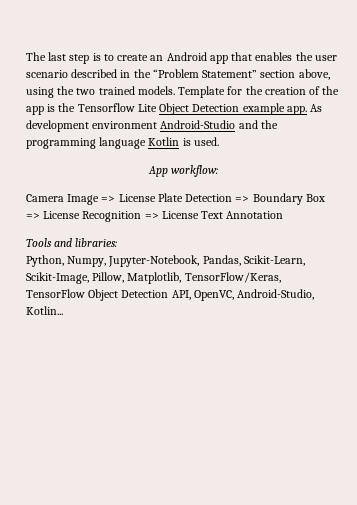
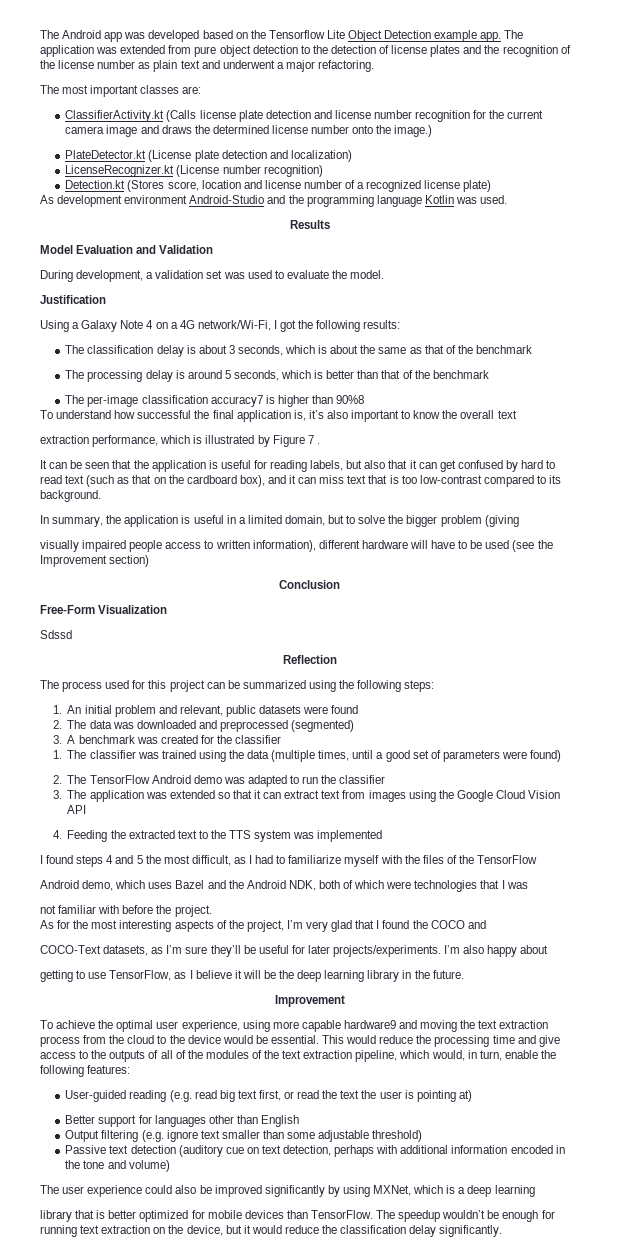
- The last step is to create an Android app that enables the user scenario described in the “Problem Statement” section above, using the two trained models. Template for the creation of the app is the Tensorflow Lite Object Detection example app. As development environment Android-Studio and the programming language Kotlin is used.
+ The Android app was developed based on the Tensorflow Lite Object Detection example app. The application was extended from pure object detection to the detection of license plates and the recognition of the license number as plain text and underwent a major refactoring.
+ The most important classes are:
+ ClassifierActivity.kt (Calls license plate detection and license number recognition for the current camera image and draws the determined license number onto the image.)
+ PlateDetector.kt (License plate detection and localization)
+ LicenseRecognizer.kt (License number recognition)
+ Detection.kt (Stores score, location and license number of a recognized license plate)
+ As development environment Android-Studio and the programming language Kotlin was used.
- App workflow:
- Camera Image => License Plate Detection => Boundary Box => License Recognition => License Text Annotation
- Tools and libraries:
- Python, Numpy, Jupyter-Notebook, Pandas, Scikit-Learn, Scikit-Image, Pillow, Matplotlib, TensorFlow/Keras, TensorFlow Object Detection API, OpenVC, Android-Studio, Kotlin...
+ Results
+ Model Evaluation and Validation
+ During development, a validation set was used to evaluate the model.
+ Justification
+ Using a Galaxy Note 4 on a 4G network/Wi-Fi, I got the following results:
+ The classification delay is about 3 seconds, which is about the same as that of the benchmark
+ The processing delay is around 5 seconds, which is better than that of the benchmark
+ The per-image classification accuracy7 is higher than 90%8
+ To understand how successful the final application is, it’s also important to know the overall text
+ extraction performance, which is illustrated by Figure 7 .
+ It can be seen that the application is useful for reading labels, but also that it can get confused by hard to read text (such as that on the cardboard box), and it can miss text that is too low-contrast compared to its background.
+ In summary, the application is useful in a limited domain, but to solve the bigger problem (giving
+ visually impaired people access to written information), different hardware will have to be used (see the Improvement section)
+ Conclusion
+ Free-Form Visualization
+ Sdssd
+ Reflection
+ The process used for this project can be summarized using the following steps:
+ 1. An initial problem and relevant, public datasets were found
+ 2. The data was downloaded and preprocessed (segmented)
+ 3. A benchmark was created for the classifier
+ 1. The classifier was trained using the data (multiple times, until a good set of parameters were found)
+ 2. The TensorFlow Android demo was adapted to run the classifier
+ 3. The application was extended so that it can extract text from images using the Google Cloud Vision API
+ 4. Feeding the extracted text to the TTS system was implemented
+ I found steps 4 and 5 the most difficult, as I had to familiarize myself with the files of the TensorFlow
+ Android demo, which uses Bazel and the Android NDK, both of which were technologies that I was
+ not familiar with before the project.
+ As for the most interesting aspects of the project, I’m very glad that I found the COCO and
+ COCO-Text datasets, as I’m sure they’ll be useful for later projects/experiments. I’m also happy about
+ getting to use TensorFlow, as I believe it will be the deep learning library in the future.
+ Improvement
+ To achieve the optimal user experience, using more capable hardware9 and moving the text extraction process from the cloud to the device would be essential. This would reduce the processing time and give access to the outputs of all of the modules of the text extraction pipeline, which would, in turn, enable the following features:
+ User-guided reading (e.g. read big text first, or read the text the user is pointing at)
+ Better support for languages other than English
+ Output filtering (e.g. ignore text smaller than some adjustable threshold)
+ Passive text detection (auditory cue on text detection, perhaps with additional information encoded in the tone and volume)
+ The user experience could also be improved significantly by using MXNet, which is a deep learning
+ library that is better optimized for mobile devices than TensorFlow. The speedup wouldn’t be enough for running text extraction on the device, but it would reduce the classification delay significantly.

